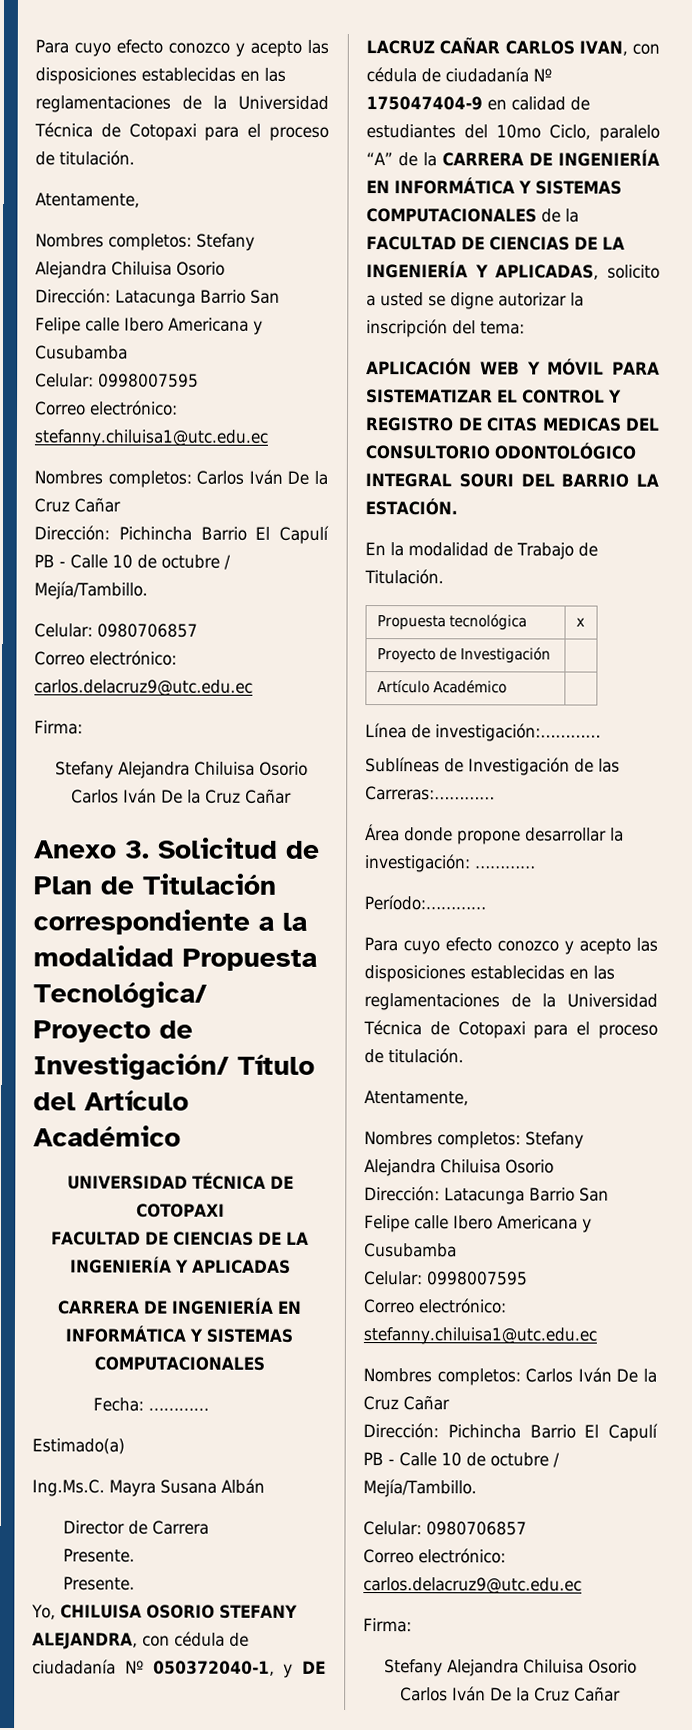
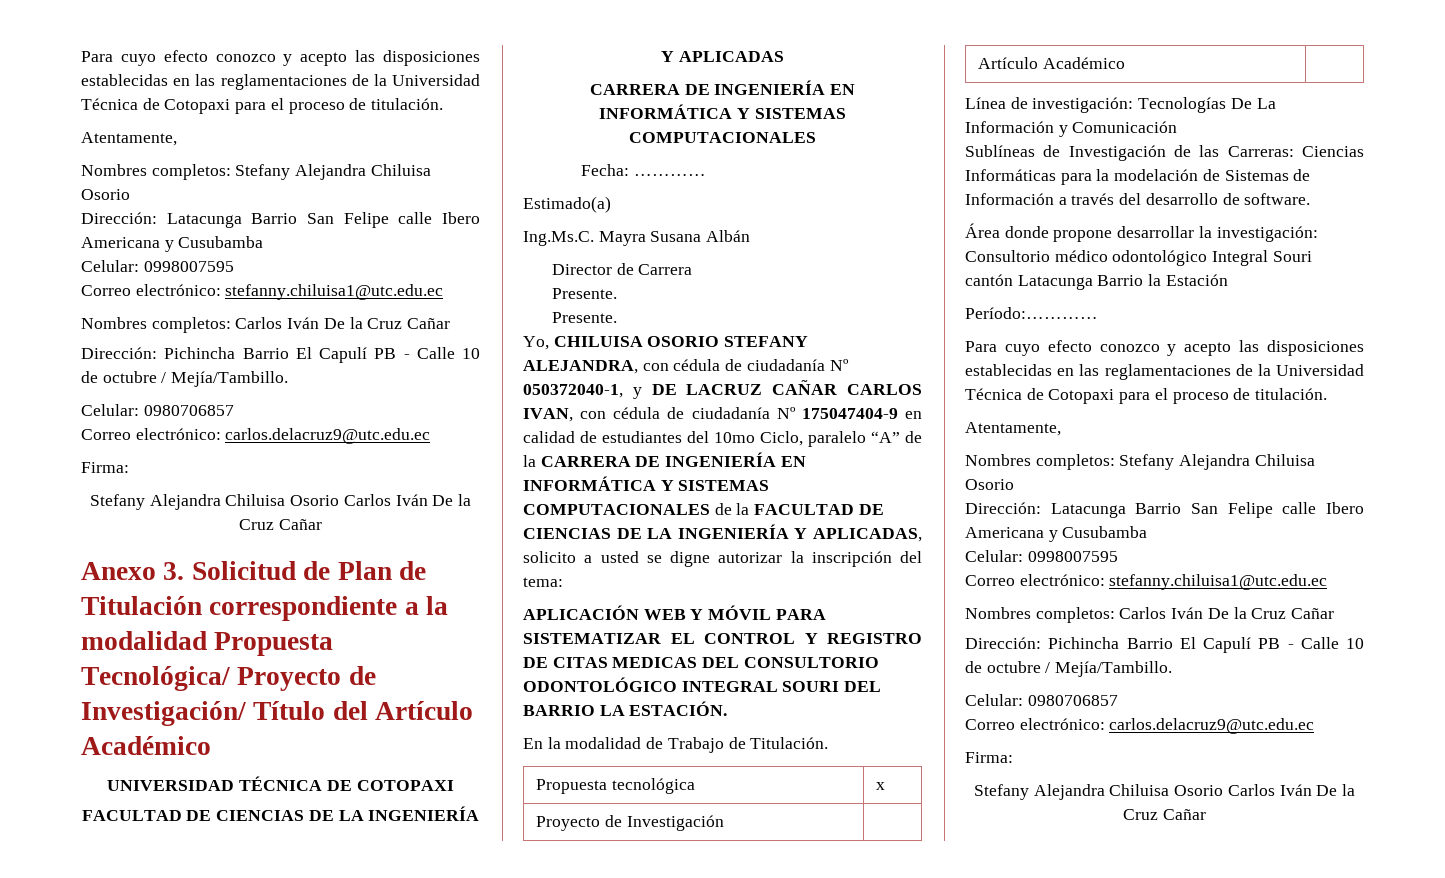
- Línea de investigación:…………
+ Línea de investigación: Tecnologías De La Información y Comunicación
- Sublíneas de Investigación de las Carreras:…………
+ Sublíneas de Investigación de las Carreras: Ciencias Informáticas para la modelación de Sistemas de Información a través del desarrollo de software.
- Área donde propone desarrollar la investigación: …………
+ Área donde propone desarrollar la investigación: Consultorio médico odontológico Integral Souri cantón Latacunga Barrio la Estación

